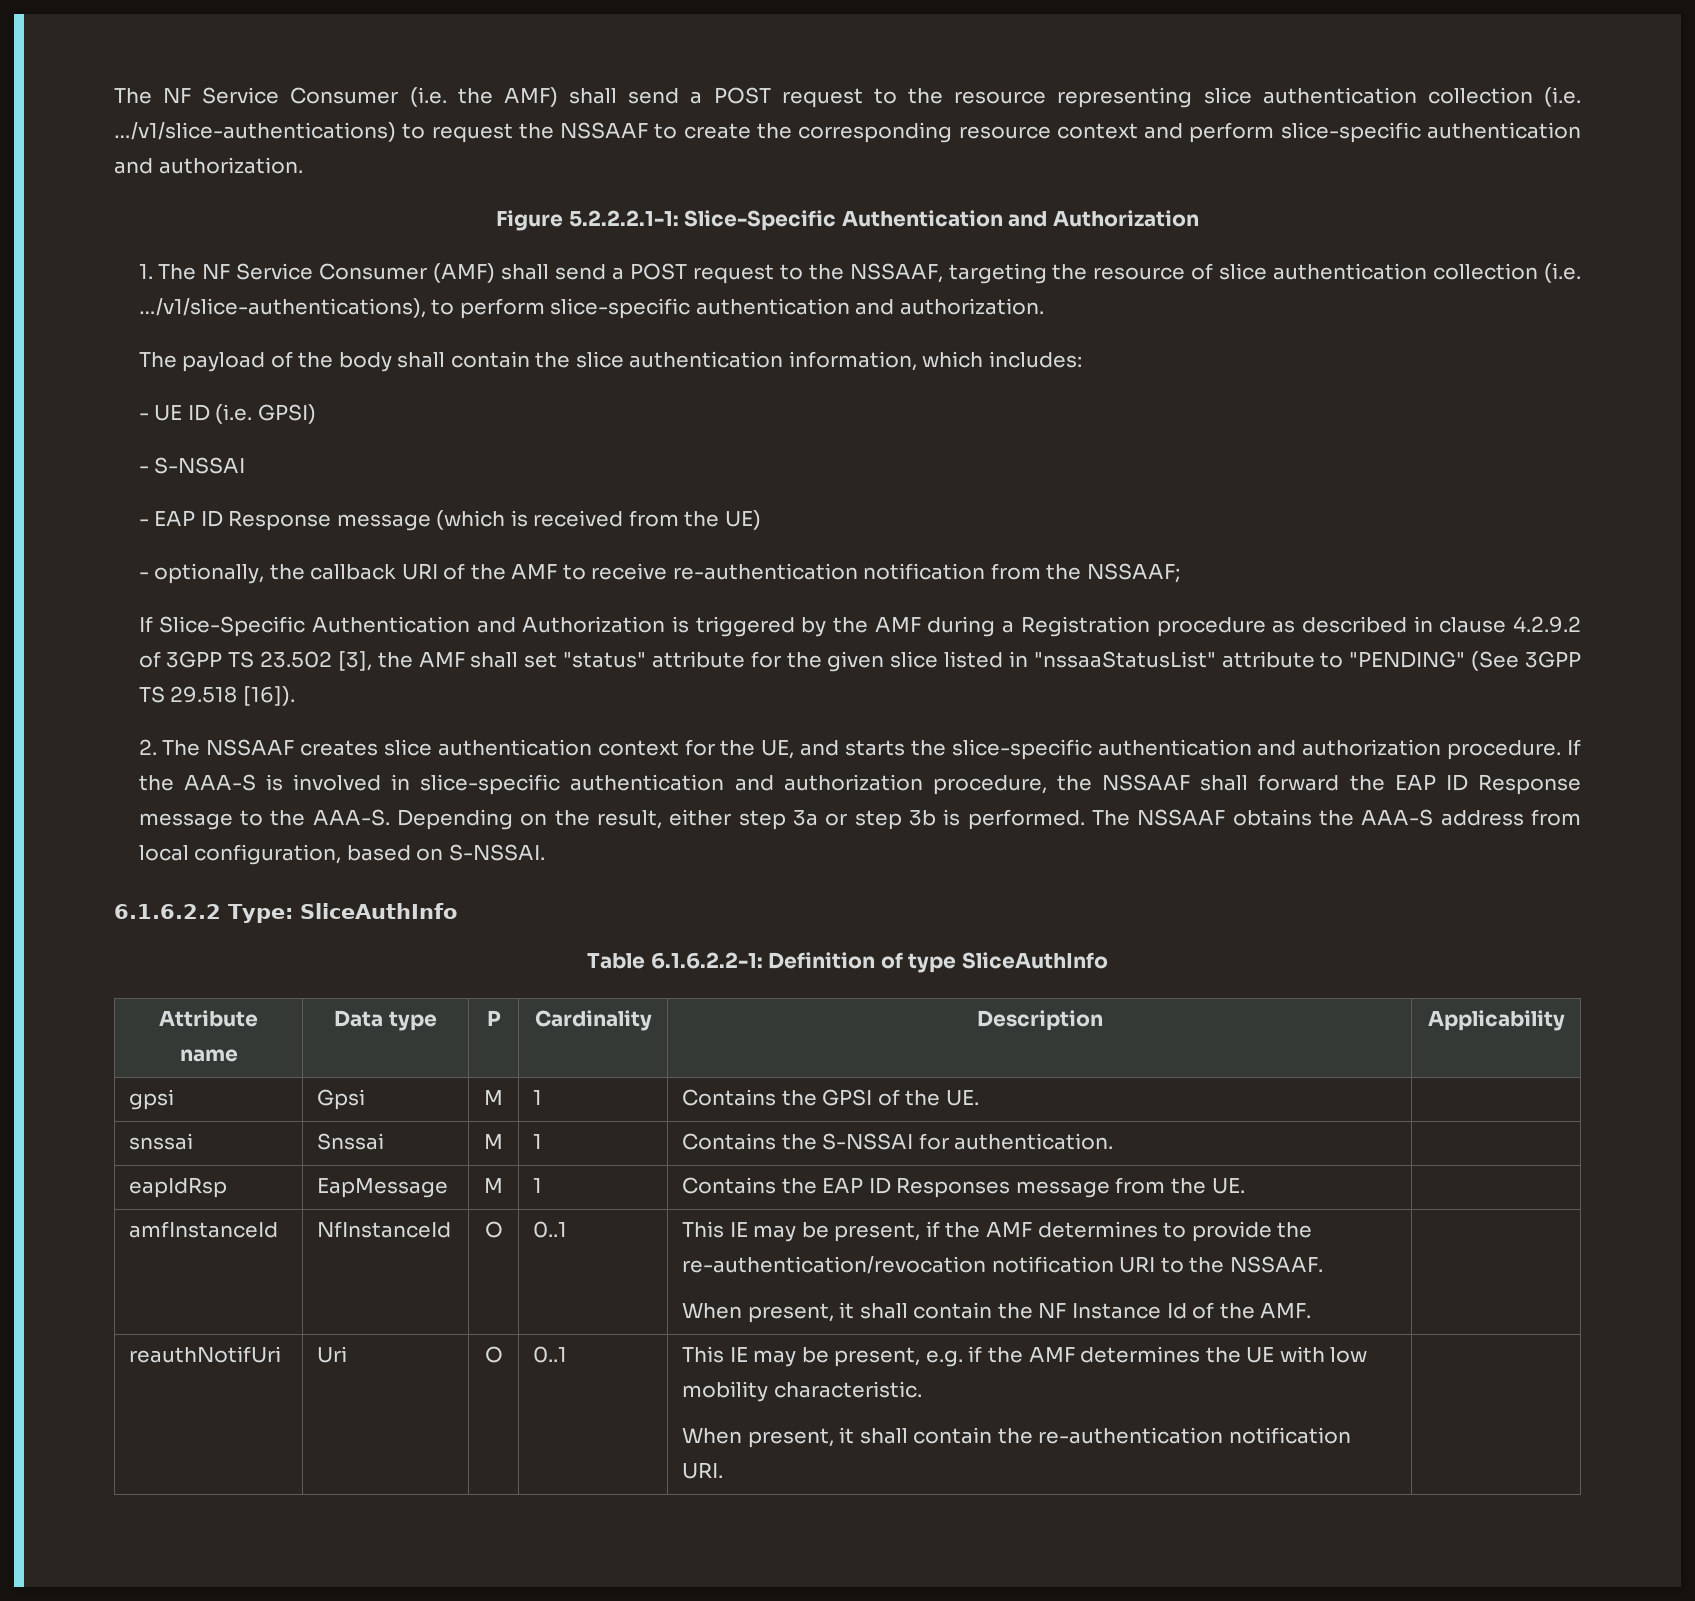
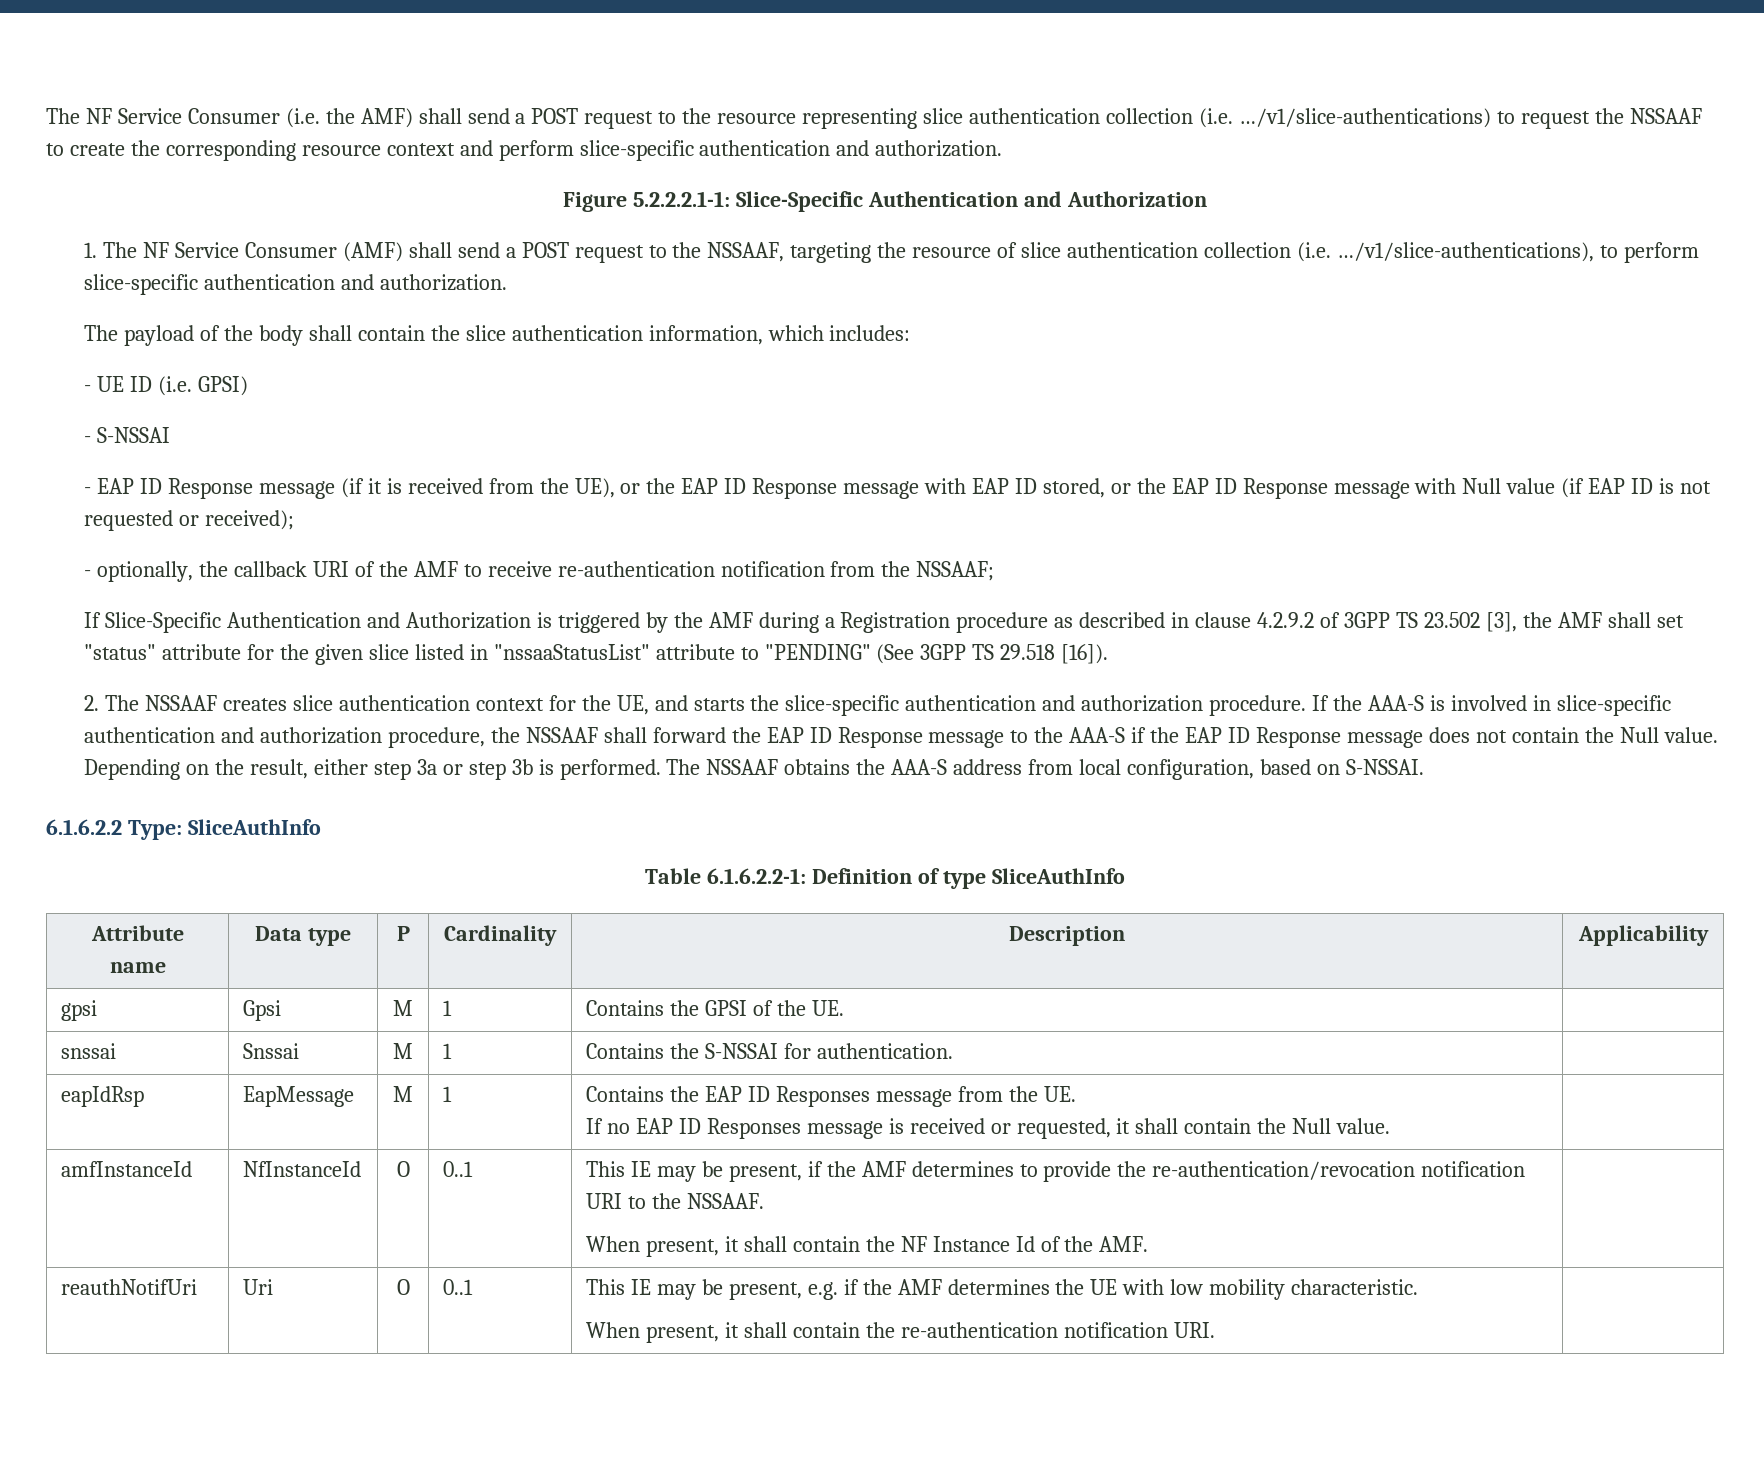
- - EAP ID Response message (which is received from the UE)
+ - EAP ID Response message (if it is received from the UE), or the EAP ID Response message with EAP ID stored, or the EAP ID Response message with Null value (if EAP ID is not requested or received);
- If the AAA-S is involved in slice-specific authentication and authorization procedure, the NSSAAF shall forward the EAP ID Response message to the AAA-S.
+ If the AAA-S is involved in slice-specific authentication and authorization procedure, the NSSAAF shall forward the EAP ID Response message to the AAA-S if the EAP ID Response message does not contain the Null value.
- eapIdRsp | EapMessage | M | 1 | Contains the EAP ID Responses message from the UE. |
+ eapIdRsp | EapMessage | M | 1 | Contains the EAP ID Responses message from the UE.
+ If no EAP ID Responses message is received or requested, it shall contain the Null value. |

